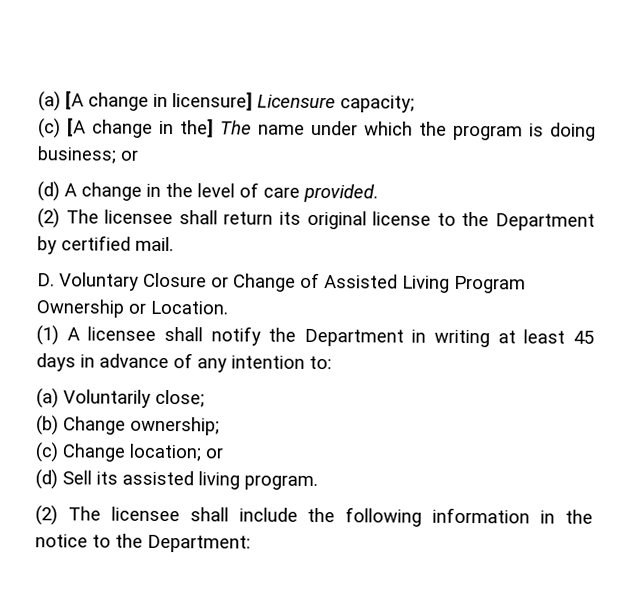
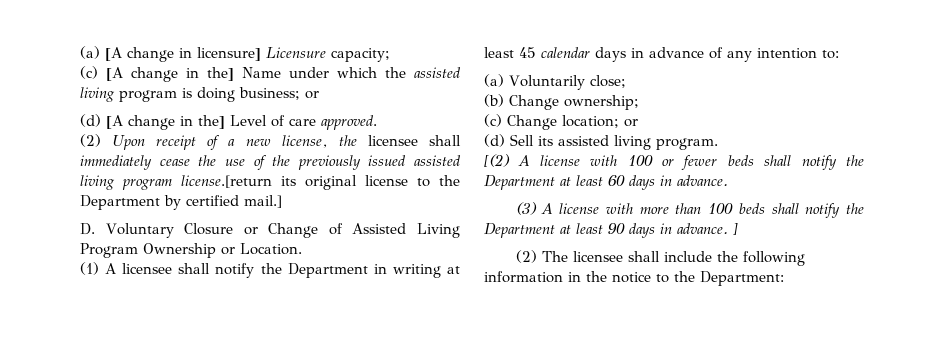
- (c) [A change in the] The name under which the program is doing business; or
+ (c) [A change in the] Name under which the assisted living program is doing business; or
- (d) A change in the level of care provided.
- (2) The licensee shall return its original license to the Department by certified mail.
+ (d) [A change in the] Level of care approved.
+ (2) Upon receipt of a new license, the licensee shall immediately cease the use of the previously issued assisted living program license.[return its original license to the Department by certified mail.]
- (1) A licensee shall notify the Department in writing at least 45 days in advance of any intention to:
+ (1) A licensee shall notify the Department in writing at least 45 calendar days in advance of any intention to:
+ [(2) A license with 100 or fewer beds shall notify the Department at least 60 days in advance.
+ (3) A license with more than 100 beds shall notify the Department at least 90 days in advance. ]

